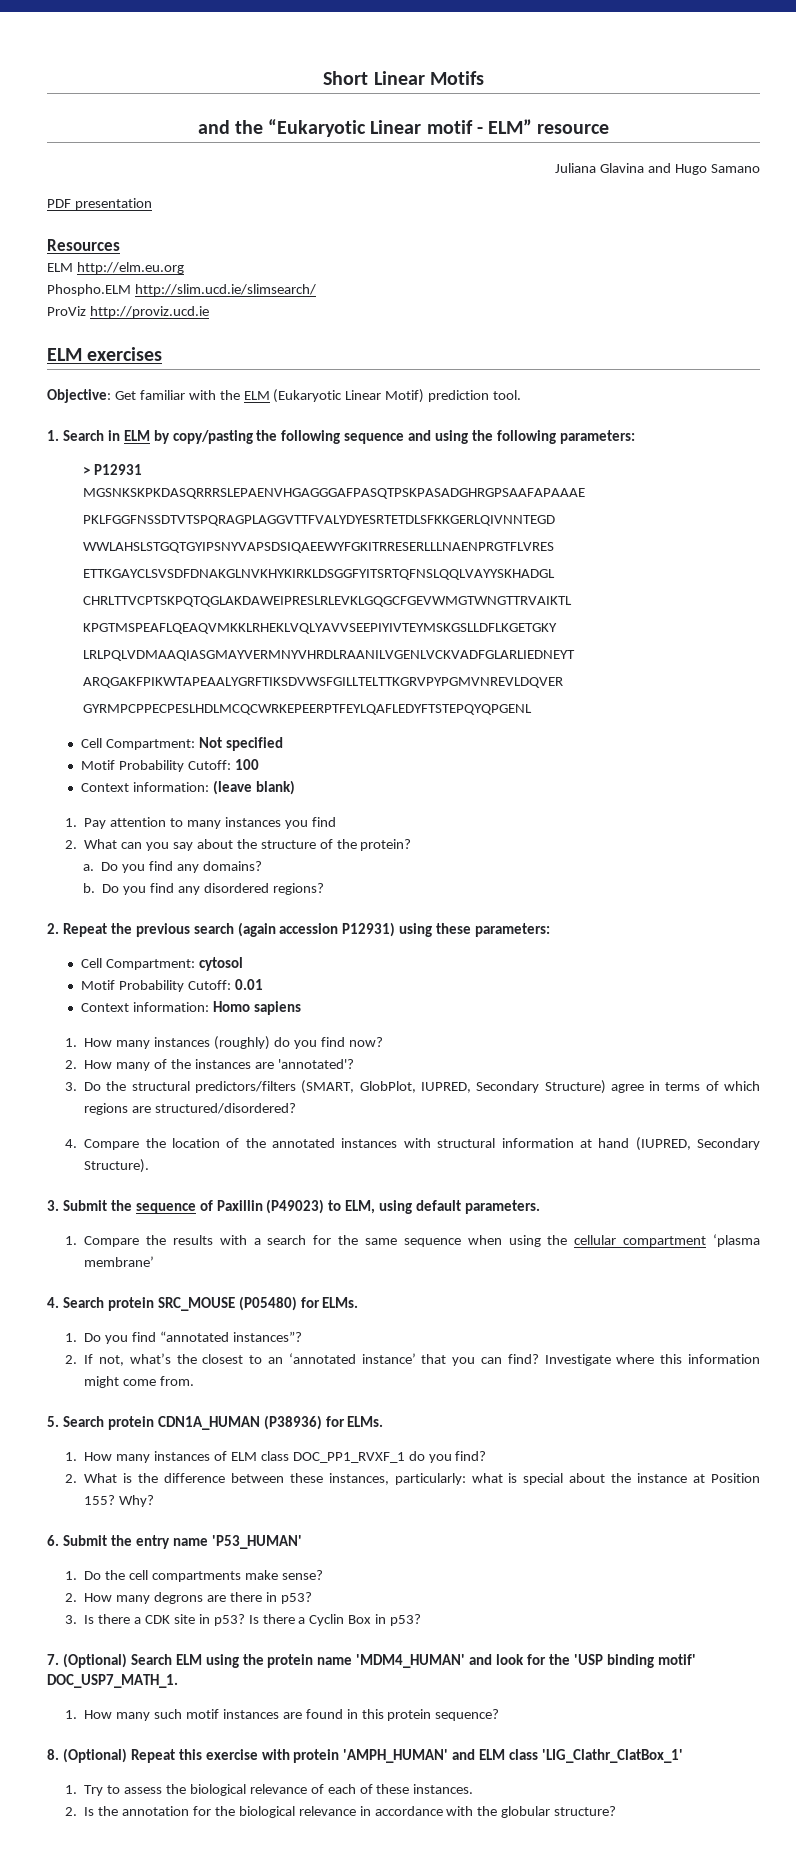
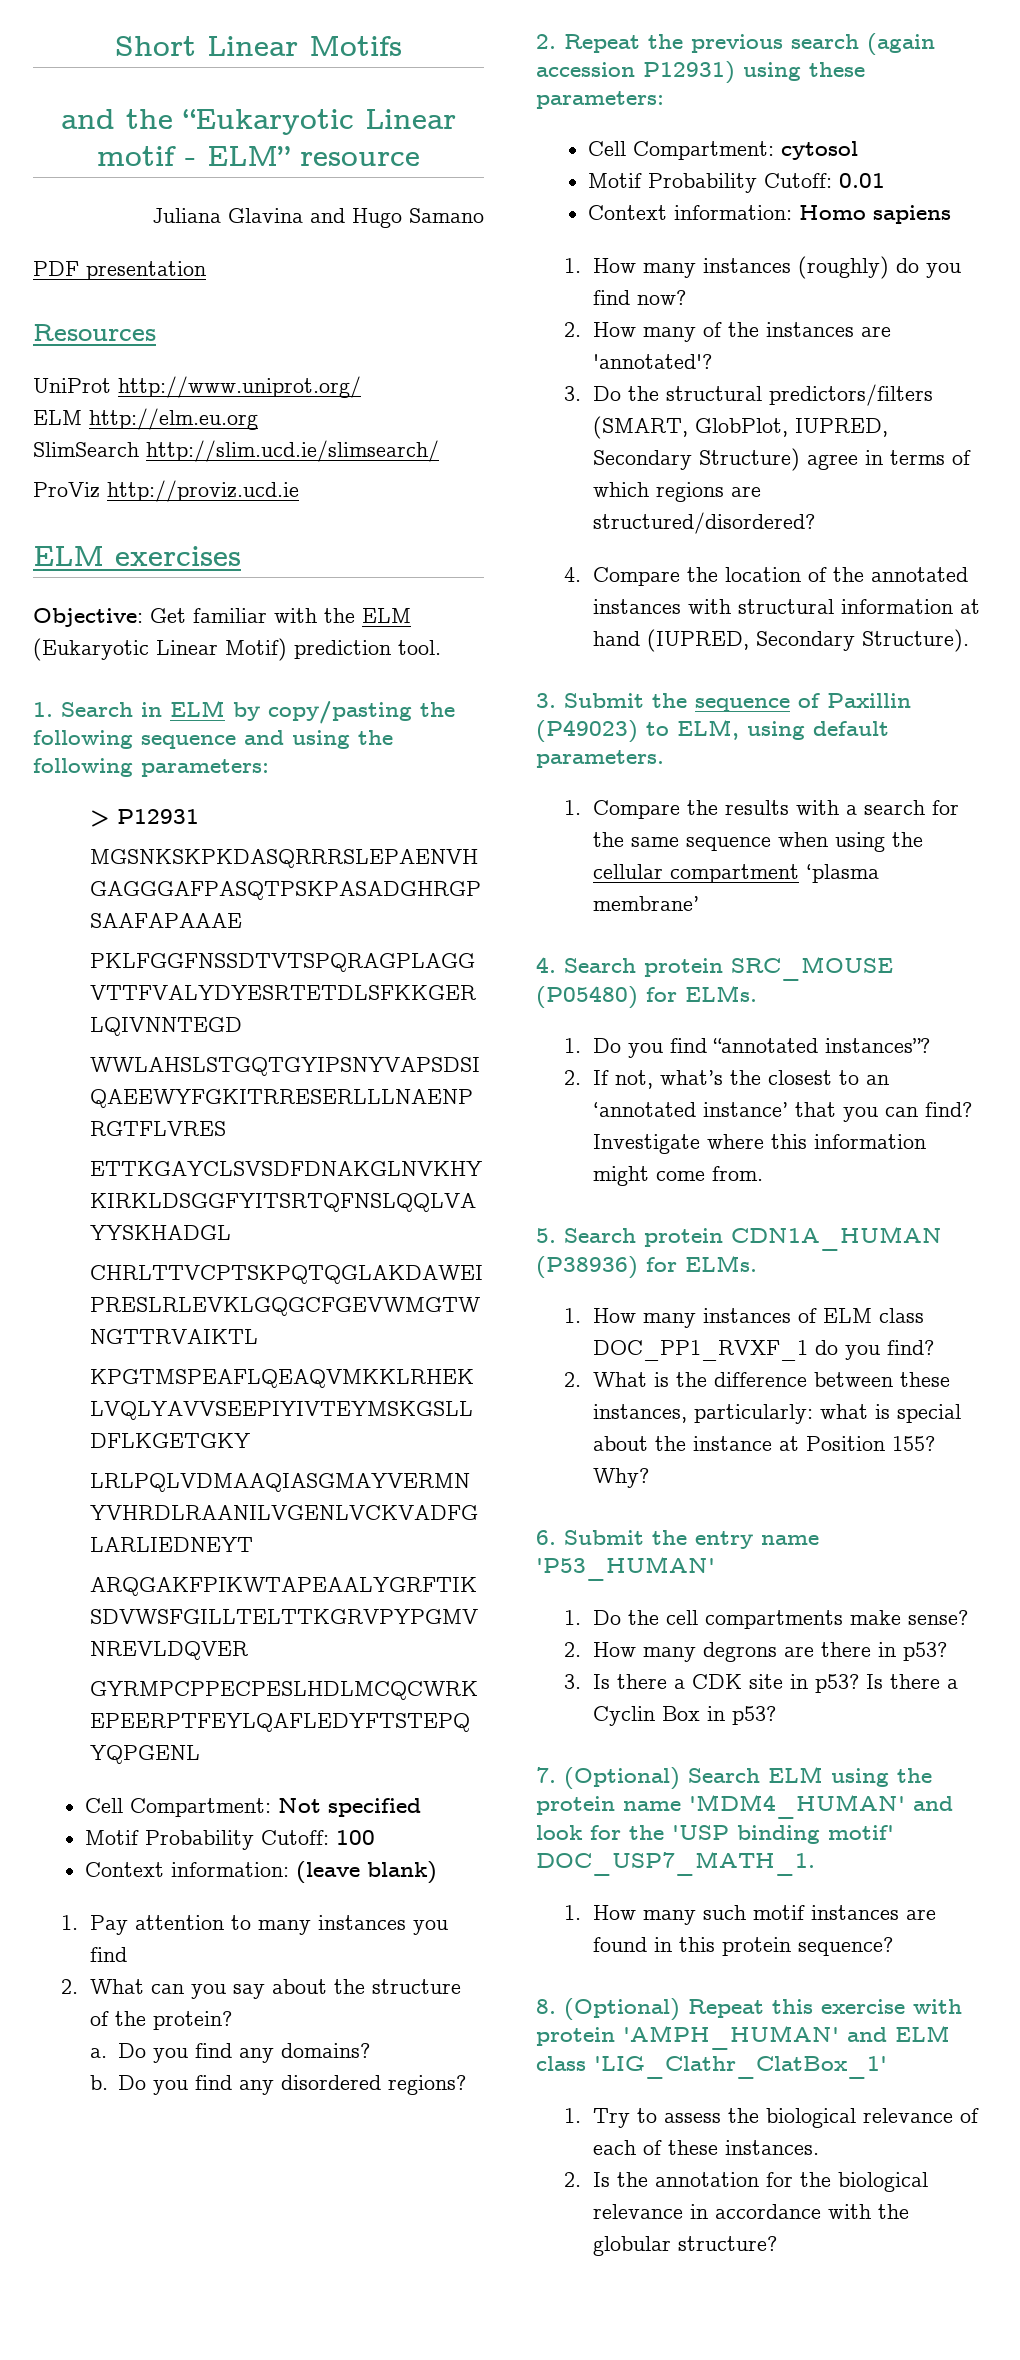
+ UniProt http://www.uniprot.org/
- Phospho.ELM http://slim.ucd.ie/slimsearch/
+ SlimSearch http://slim.ucd.ie/slimsearch/

